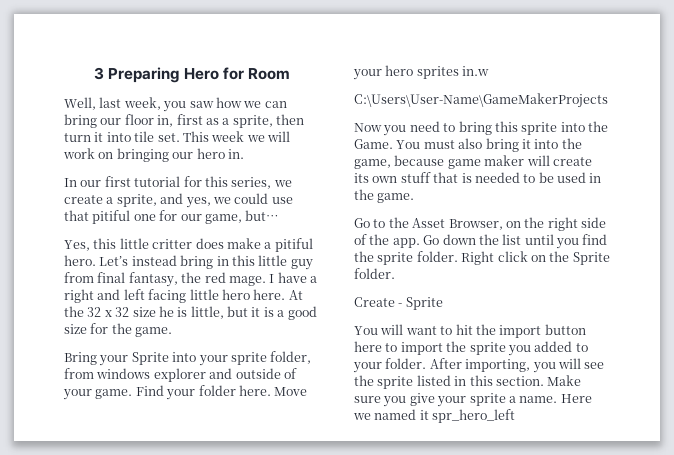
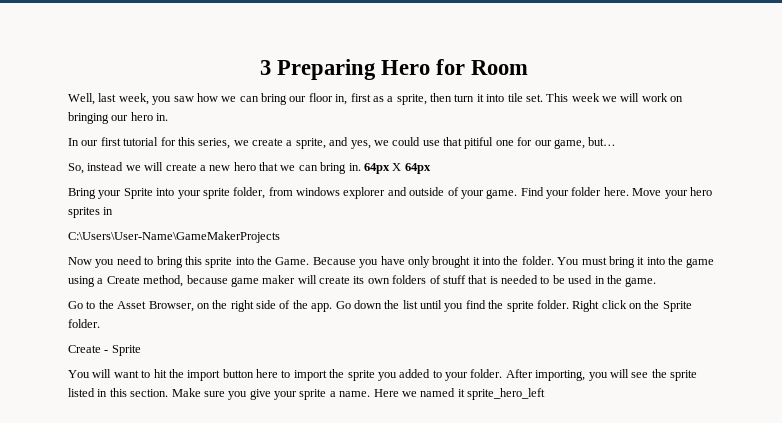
- Yes, this little critter does make a pitiful hero. Let’s instead bring in this little guy from final fantasy, the red mage. I have a right and left facing little hero here. At the 32 x 32 size he is little, but it is a good size for the game.
+ So, instead we will create a new hero that we can bring in. 64px X 64px
- Move your hero sprites in.w
+ Move your hero sprites in
+ Because you have only brought it into the folder.
- You must also bring it into the game, because game maker will create its own stuff that is needed to be used in the game.
+ You must bring it into the game using a Create method, because game maker will create its own folders of stuff that is needed to be used in the game.
- Here we named it spr_hero_left
+ Here we named it sprite_hero_left

